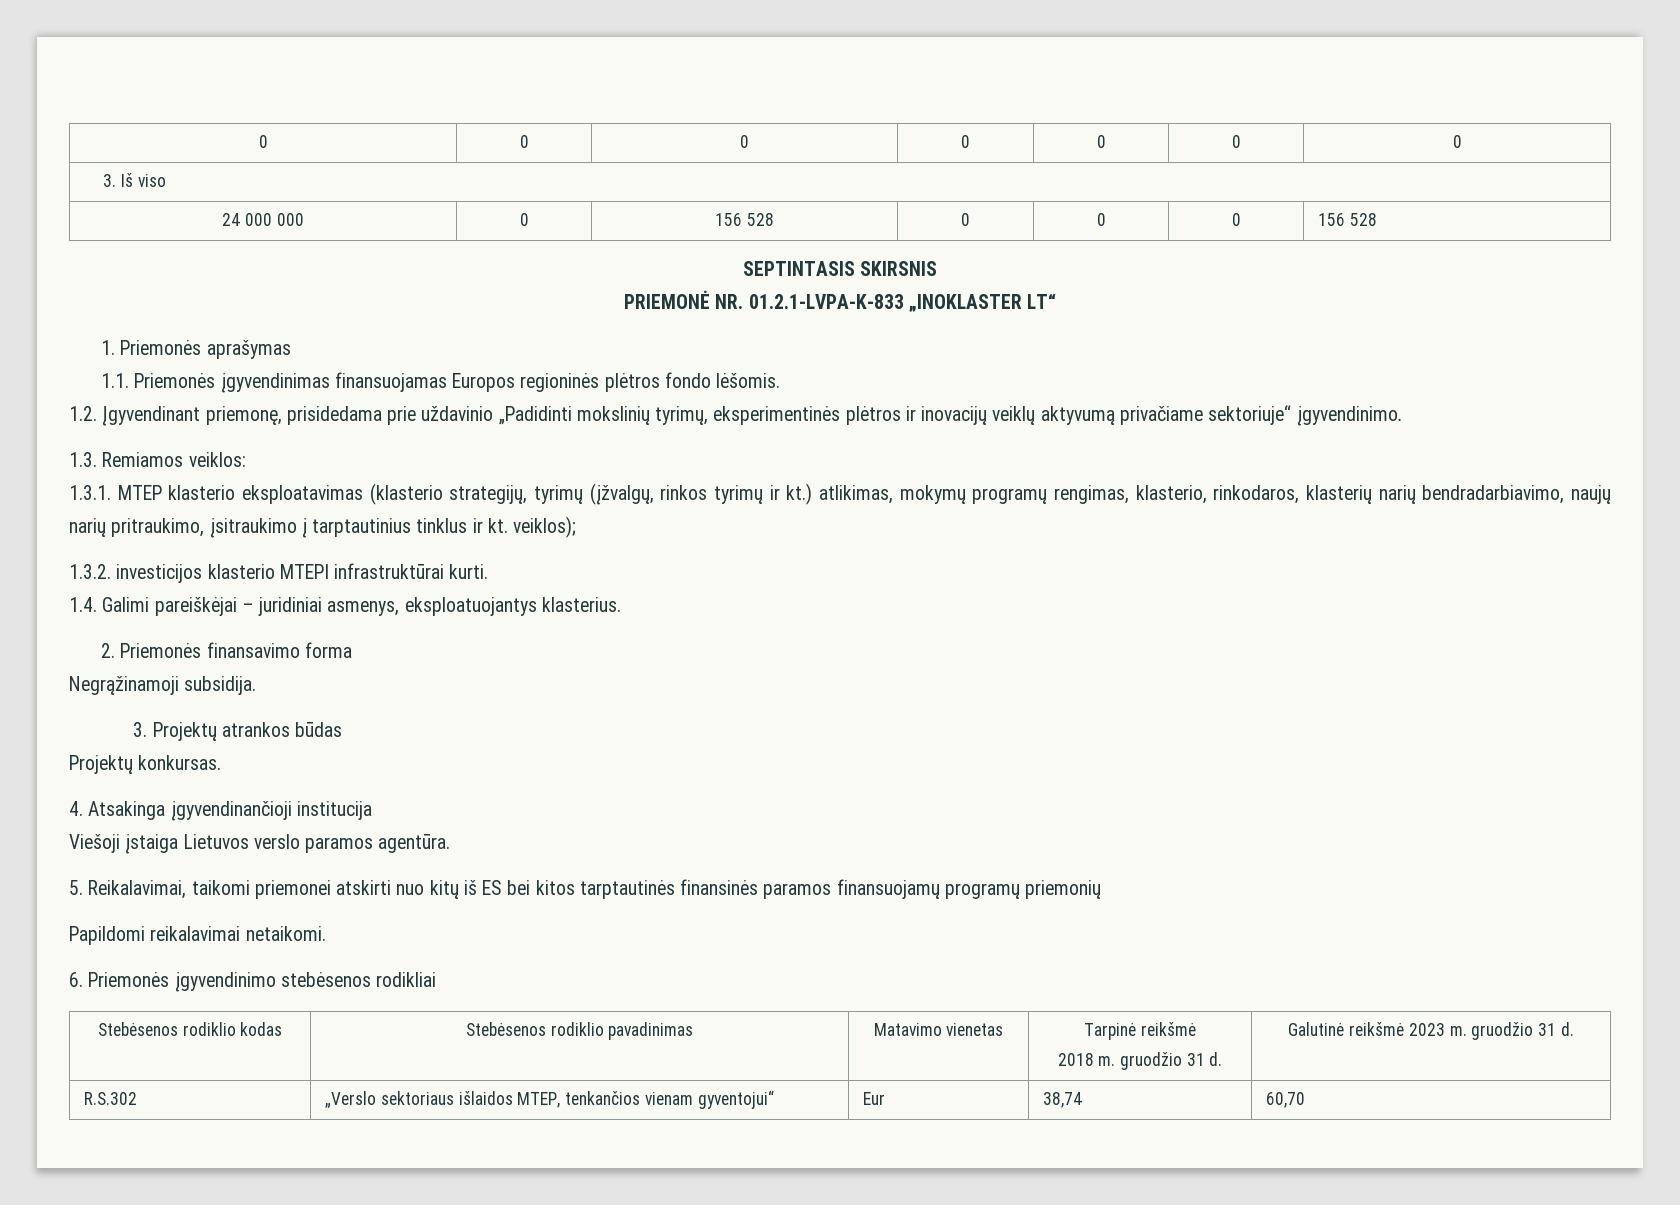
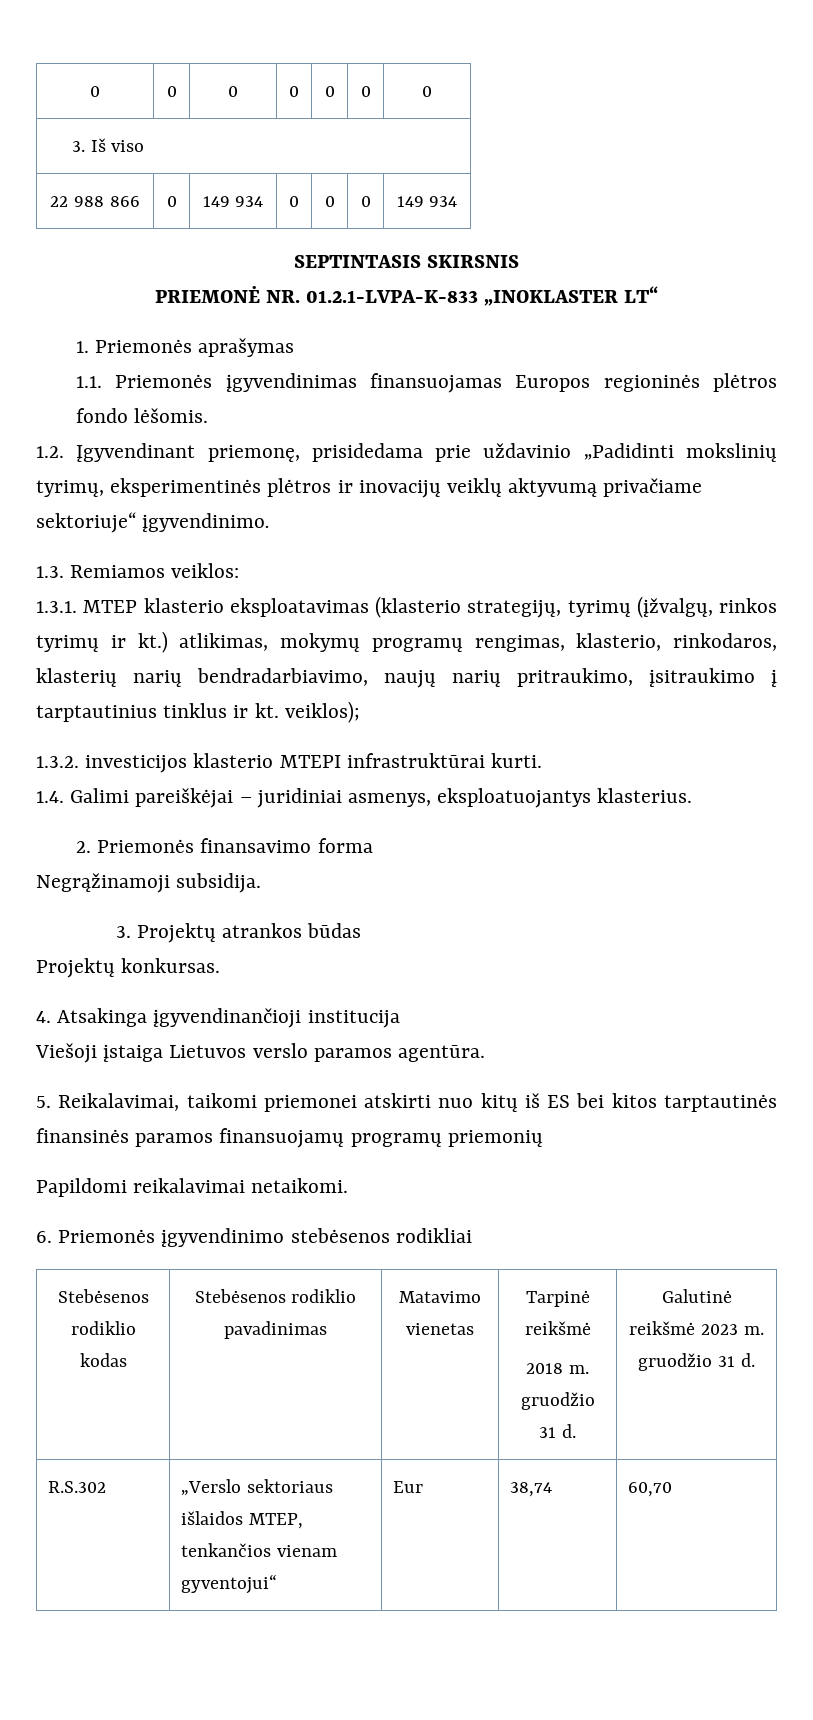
- 24 000 000 | 0 | 156 528 | 0 | 0 | 0 | 156 528
+ 22 988 866 | 0 | 149 934 | 0 | 0 | 0 | 149 934

